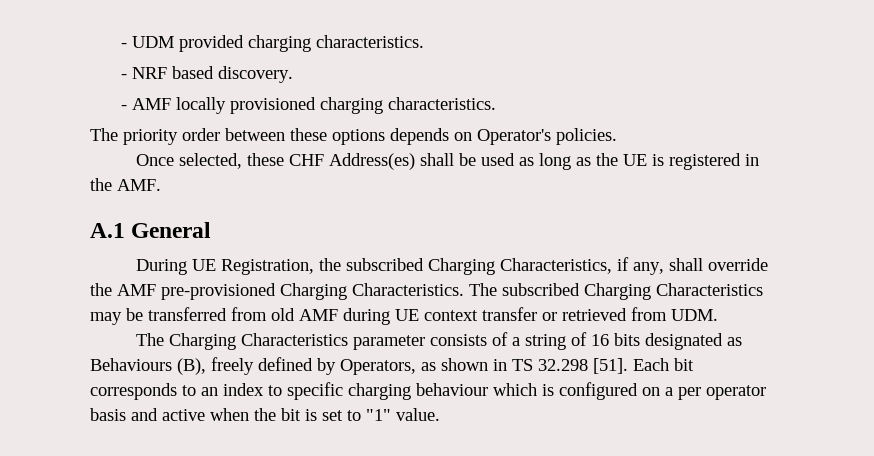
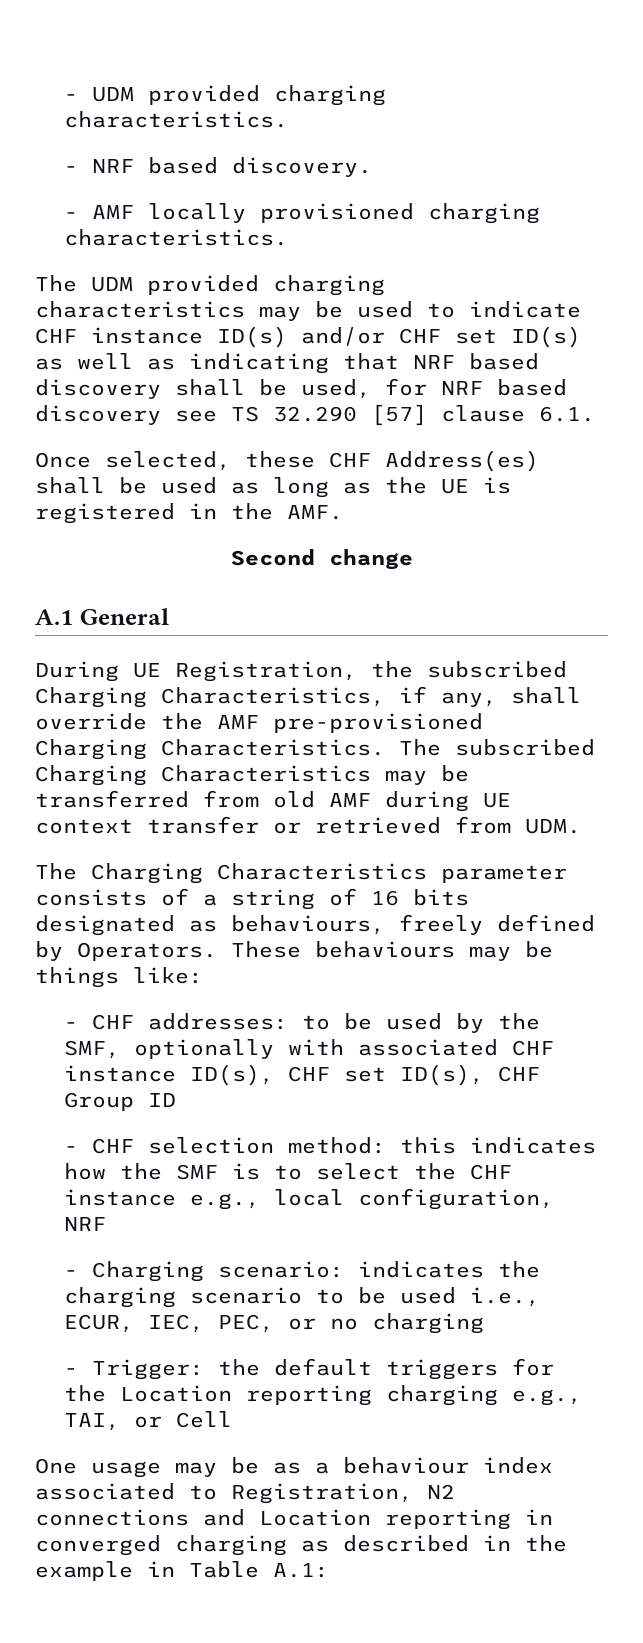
- The priority order between these options depends on Operator's policies.
+ The UDM provided charging characteristics may be used to indicate CHF instance ID(s) and/or CHF set ID(s) as well as indicating that NRF based discovery shall be used, for NRF based discovery see TS 32.290 [57] clause 6.1.
+ Second change
- The Charging Characteristics parameter consists of a string of 16 bits designated as Behaviours (B), freely defined by Operators, as shown in TS 32.298 [51]. Each bit corresponds to an index to specific charging behaviour which is configured on a per operator basis and active when the bit is set to "1" value.
+ The Charging Characteristics parameter consists of a string of 16 bits designated as behaviours, freely defined by Operators. These behaviours may be things like:
+ - CHF addresses: to be used by the SMF, optionally with associated CHF instance ID(s), CHF set ID(s), CHF Group ID
+ - CHF selection method: this indicates how the SMF is to select the CHF instance e.g., local configuration, NRF
+ - Charging scenario: indicates the charging scenario to be used i.e., ECUR, IEC, PEC, or no charging
+ - Trigger: the default triggers for the Location reporting charging e.g., TAI, or Cell
+ One usage may be as a behaviour index associated to Registration, N2 connections and Location reporting in converged charging as described in the example in Table A.1:

